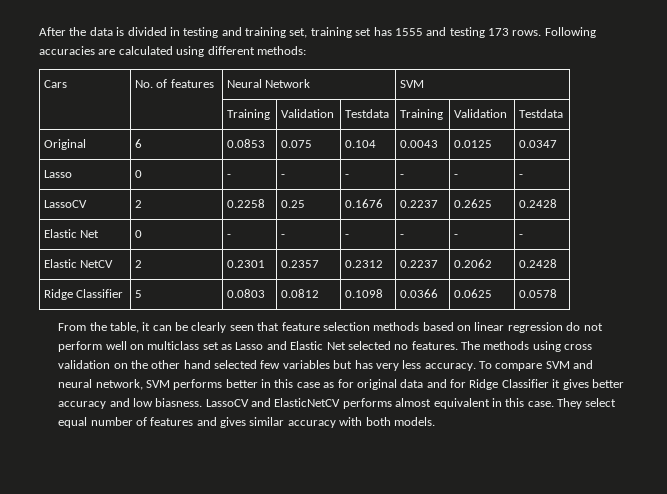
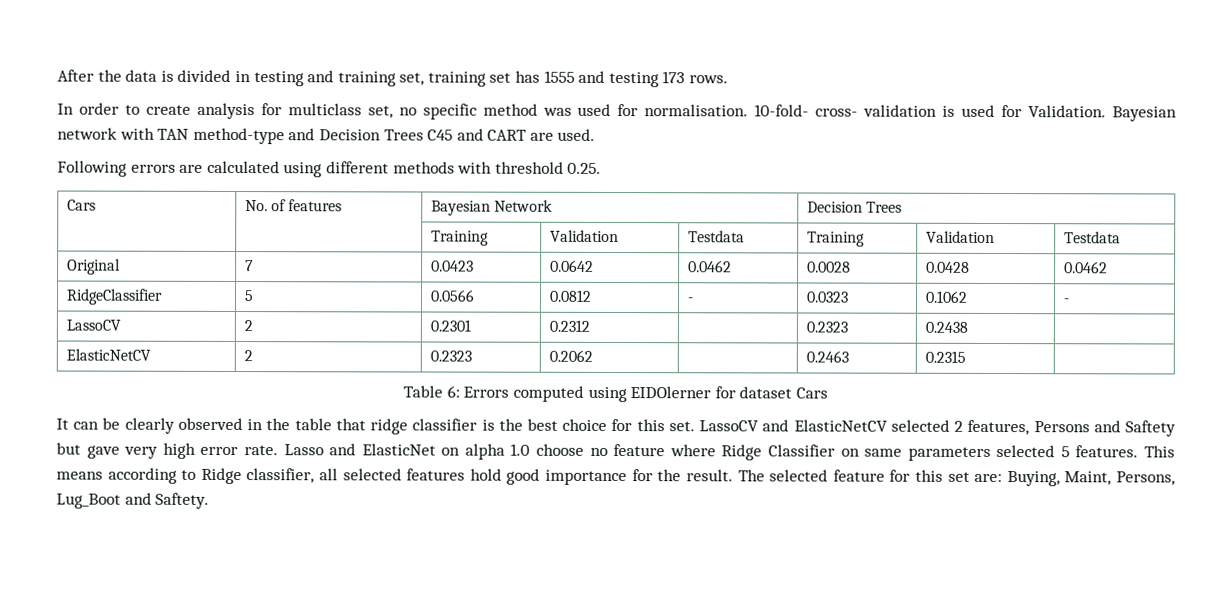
- After the data is divided in testing and training set, training set has 1555 and testing 173 rows. Following accuracies are calculated using different methods:
+ After the data is divided in testing and training set, training set has 1555 and testing 173 rows.
+ In order to create analysis for multiclass set, no specific method was used for normalisation. 10-fold- cross- validation is used for Validation. Bayesian network with TAN method-type and Decision Trees C45 and CART are used.
+ Following errors are calculated using different methods with threshold 0.25.
- Cars | No. of features | Neural Network | SVM
+ Cars | No. of features | Bayesian Network | Decision Trees
- Original | 6 | 0.0853 | 0.075 | 0.104 | 0.0043 | 0.0125 | 0.0347
- Lasso | 0 | - | - | - | - | - | -
- LassoCV | 2 | 0.2258 | 0.25 | 0.1676 | 0.2237 | 0.2625 | 0.2428
- Elastic Net | 0 | - | - | - | - | - | -
- Elastic NetCV | 2 | 0.2301 | 0.2357 | 0.2312 | 0.2237 | 0.2062 | 0.2428
- Ridge Classifier | 5 | 0.0803 | 0.0812 | 0.1098 | 0.0366 | 0.0625 | 0.0578
- From the table, it can be clearly seen that feature selection methods based on linear regression do not perform well on multiclass set as Lasso and Elastic Net selected no features. The methods using cross validation on the other hand selected few variables but has very less accuracy. To compare SVM and neural network, SVM performs better in this case as for original data and for Ridge Classifier it gives better accuracy and low biasness. LassoCV and ElasticNetCV performs almost equivalent in this case. They select equal number of features and gives similar accuracy with both models.
+ Original | 7 | 0.0423 | 0.0642 | 0.0462 | 0.0028 | 0.0428 | 0.0462
+ RidgeClassifier | 5 | 0.0566 | 0.0812 | - | 0.0323 | 0.1062 | -
+ LassoCV | 2 | 0.2301 | 0.2312 | | 0.2323 | 0.2438 |
+ ElasticNetCV | 2 | 0.2323 | 0.2062 | | 0.2463 | 0.2315 |
+ Table 6: Errors computed using EIDOlerner for dataset Cars
+ It can be clearly observed in the table that ridge classifier is the best choice for this set. LassoCV and ElasticNetCV selected 2 features, Persons and Saftety but gave very high error rate. Lasso and ElasticNet on alpha 1.0 choose no feature where Ridge Classifier on same parameters selected 5 features. This means according to Ridge classifier, all selected features hold good importance for the result. The selected feature for this set are: Buying, Maint, Persons, Lug_Boot and Saftety.

